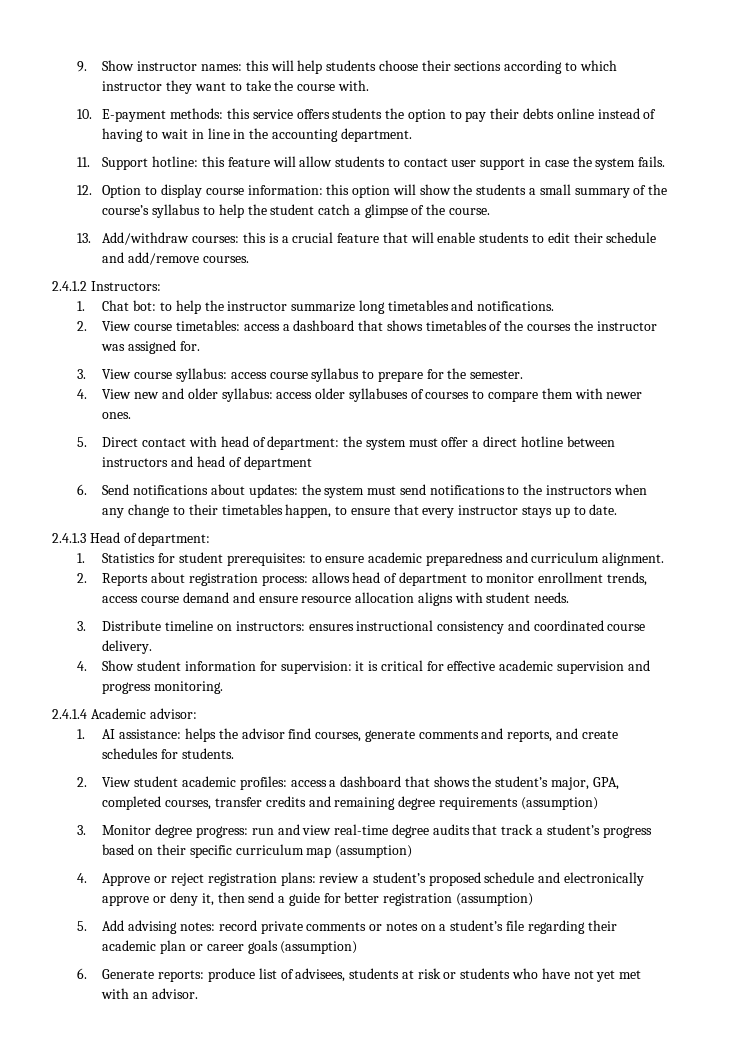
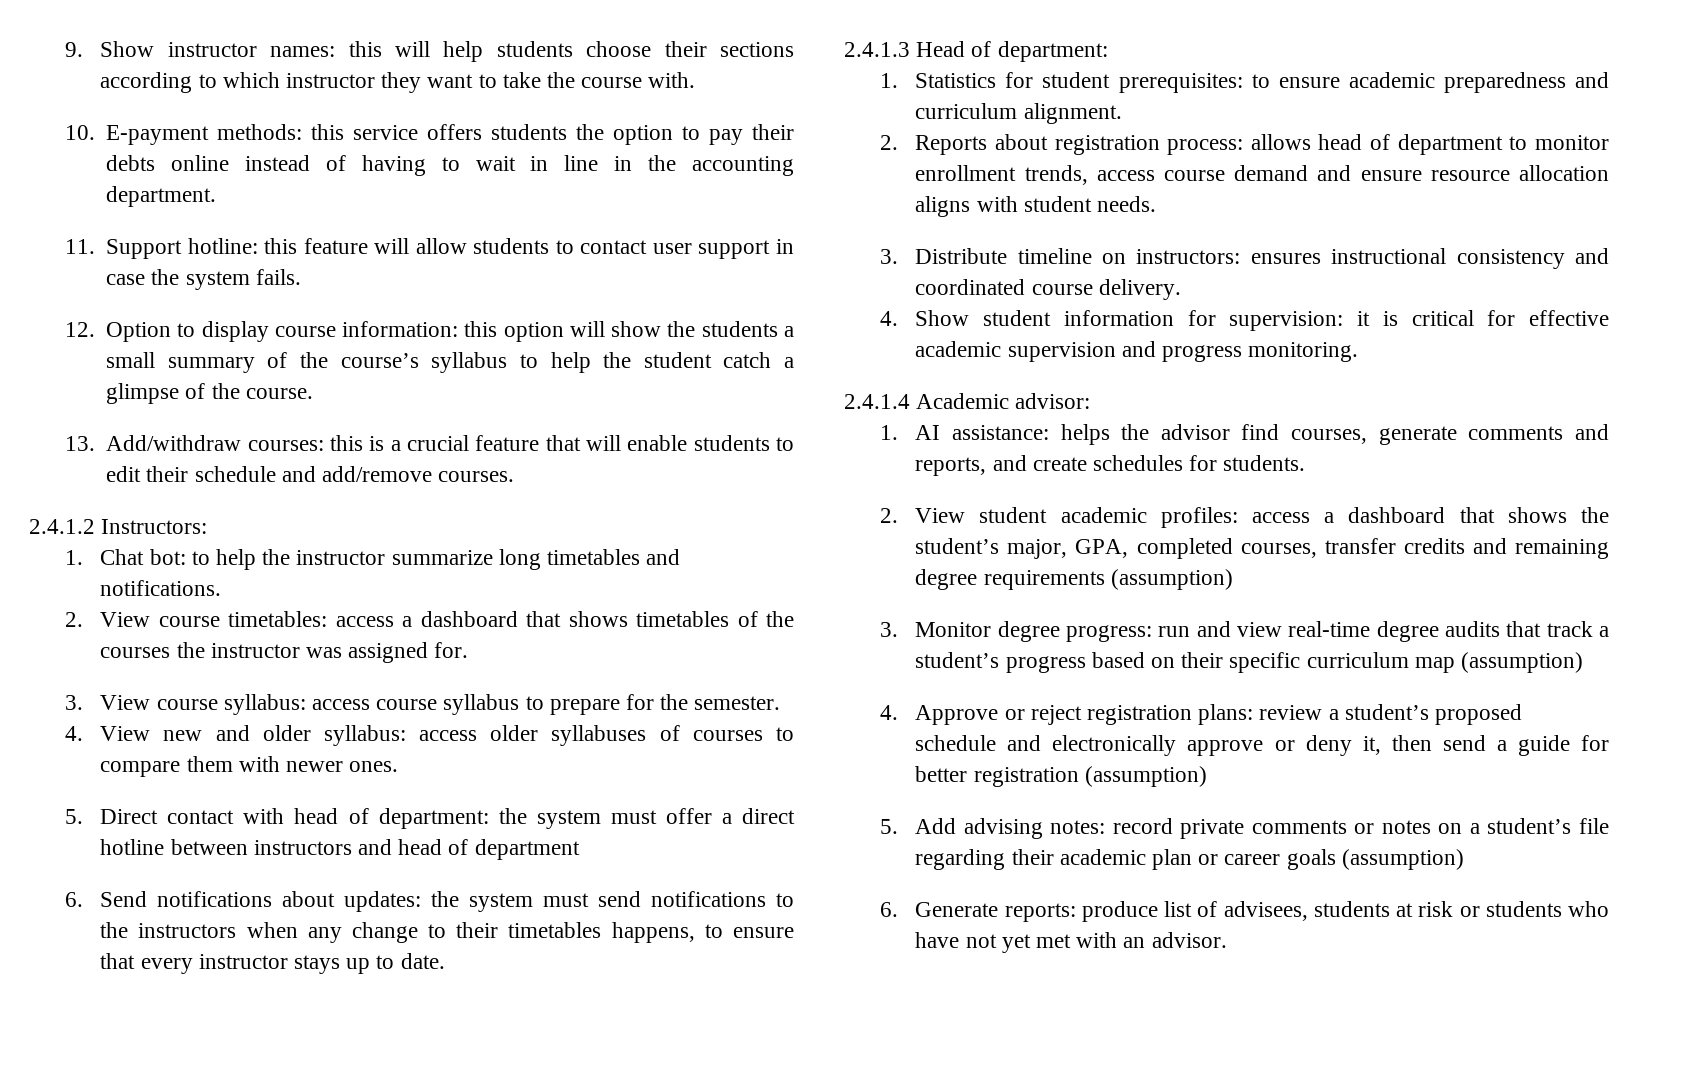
- 6. Send notifications about updates: the system must send notifications to the instructors when any change to their timetables happen, to ensure that every instructor stays up to date.
+ 6. Send notifications about updates: the system must send notifications to the instructors when any change to their timetables happens, to ensure that every instructor stays up to date.

